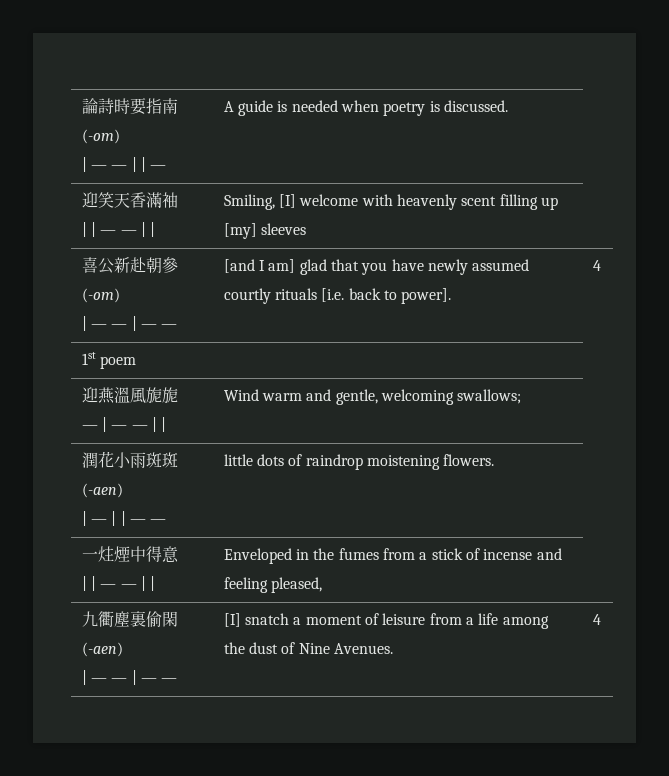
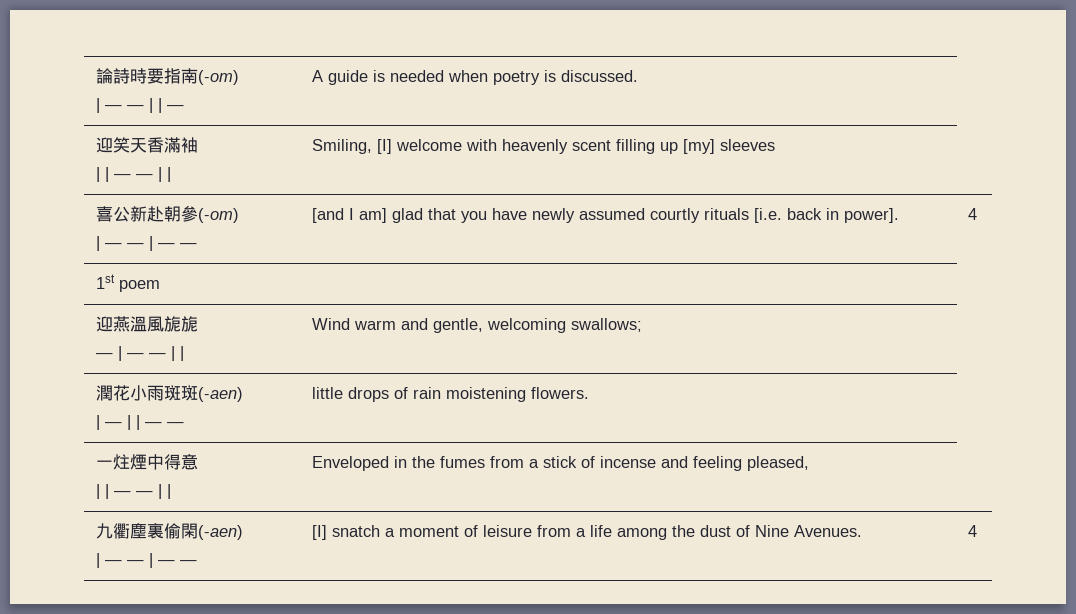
  喜公新赴朝參(-om)
- | — — | — — | [and I am] glad that you have newly assumed courtly rituals [i.e. back to power]. | 4
+ | — — | — — | [and I am] glad that you have newly assumed courtly rituals [i.e. back in power]. | 4
  潤花小雨斑斑(-aen)
- | — | | — — | little dots of raindrop moistening flowers.
+ | — | | — — | little drops of rain moistening flowers.

